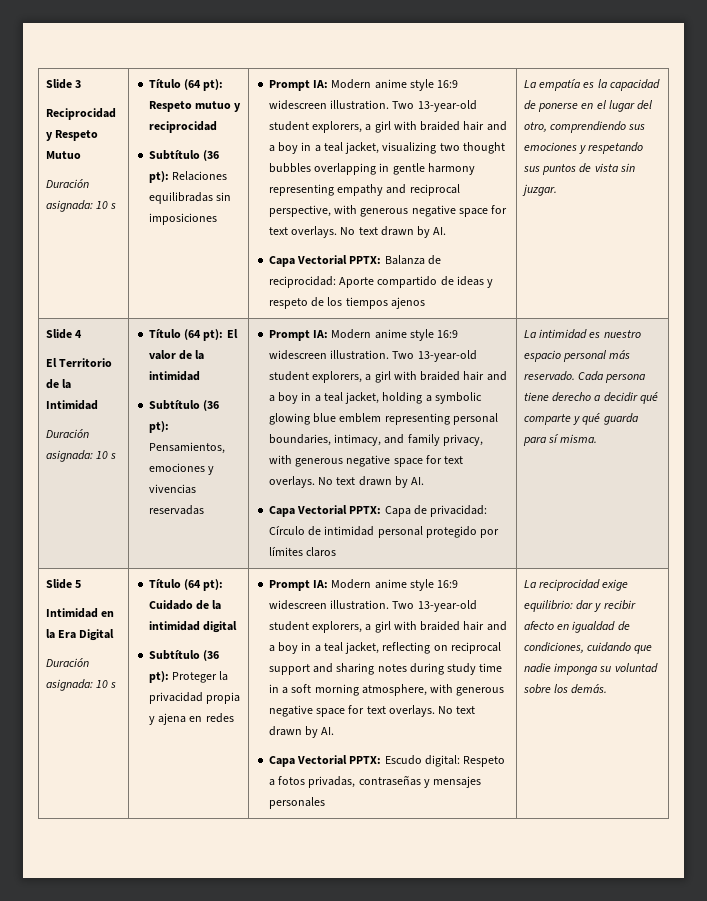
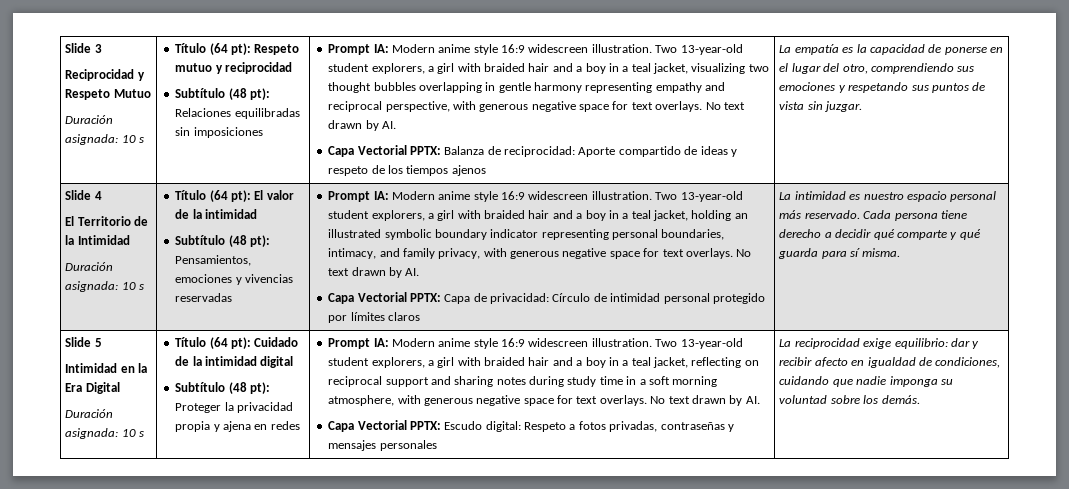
- Subtítulo (36 pt): Relaciones equilibradas sin imposiciones
+ Subtítulo (48 pt): Relaciones equilibradas sin imposiciones
- Subtítulo (36 pt): Pensamientos, emociones y vivencias reservadas
+ Subtítulo (48 pt): Pensamientos, emociones y vivencias reservadas
- Two 13-year-old student explorers, a girl with braided hair and a boy in a teal jacket, holding a symbolic glowing blue emblem representing personal boundaries, intimacy, and family privacy, with generous negative space for text overlays.
+ Two 13-year-old student explorers, a girl with braided hair and a boy in a teal jacket, holding an illustrated symbolic boundary indicator representing personal boundaries, intimacy, and family privacy, with generous negative space for text overlays.
- Subtítulo (36 pt): Proteger la privacidad propia y ajena en redes
+ Subtítulo (48 pt): Proteger la privacidad propia y ajena en redes

